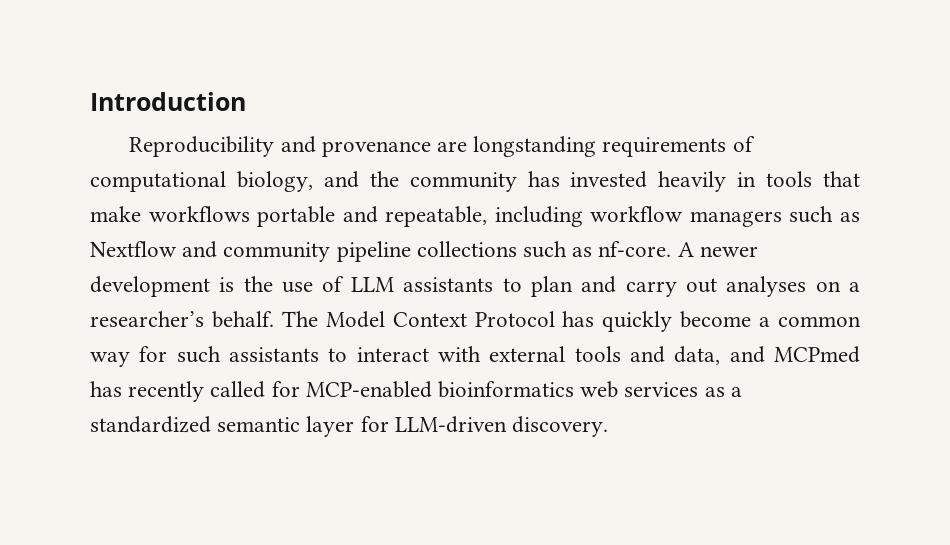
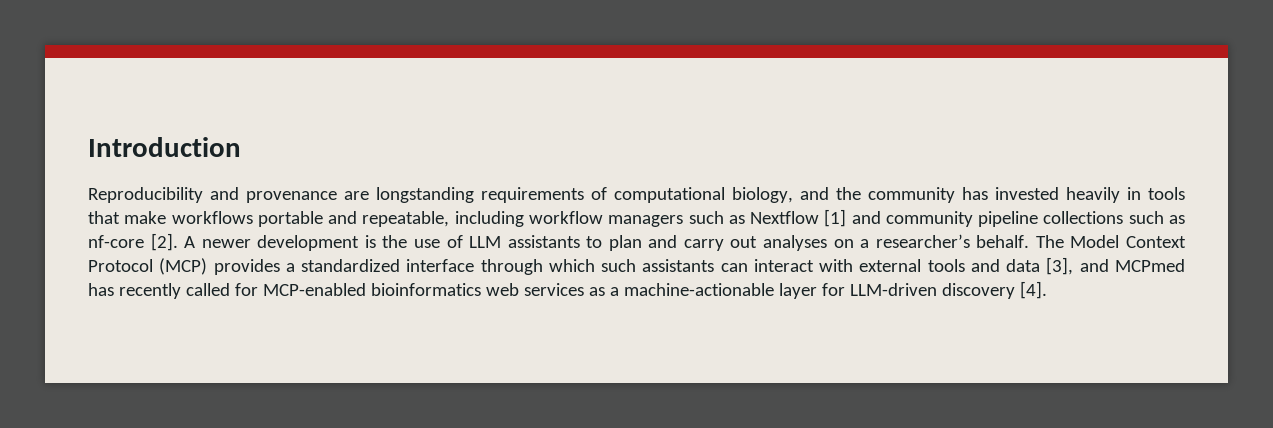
- Reproducibility and provenance are longstanding requirements of computational biology, and the community has invested heavily in tools that make workflows portable and repeatable, including workflow managers such as Nextflow and community pipeline collections such as nf-core.
+ Reproducibility and provenance are longstanding requirements of computational biology, and the community has invested heavily in tools that make workflows portable and repeatable, including workflow managers such as Nextflow [1] and community pipeline collections such as nf-core [2].
- The Model Context Protocol has quickly become a common way for such assistants to interact with external tools and data, and MCPmed has recently called for MCP-enabled bioinformatics web services as a standardized semantic layer for LLM-driven discovery.
+ The Model Context Protocol (MCP) provides a standardized interface through which such assistants can interact with external tools and data [3], and MCPmed has recently called for MCP-enabled bioinformatics web services as a machine-actionable layer for LLM-driven discovery [4].

